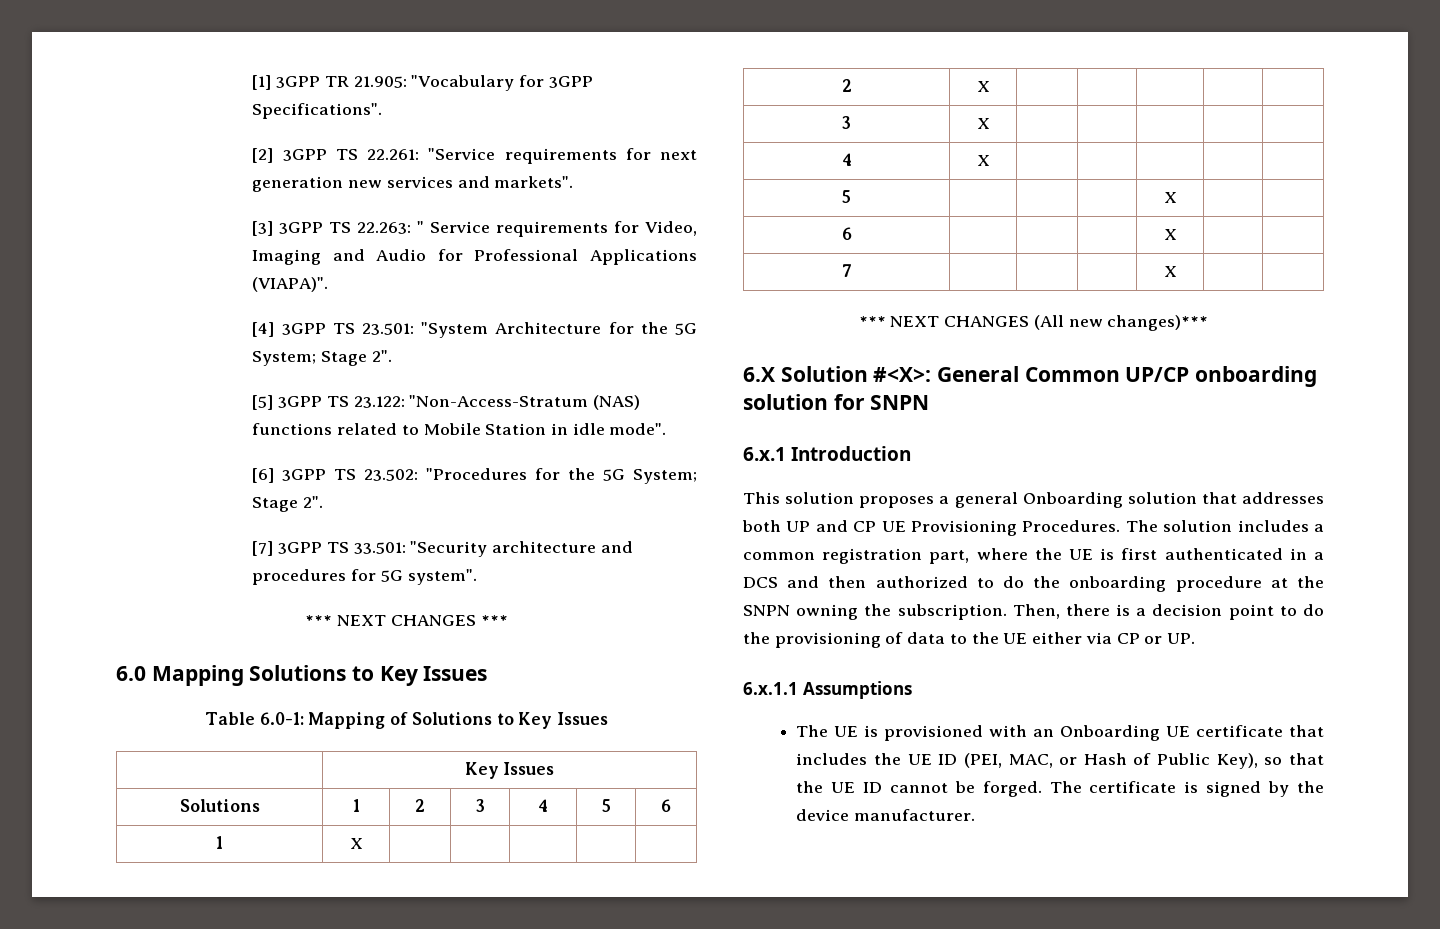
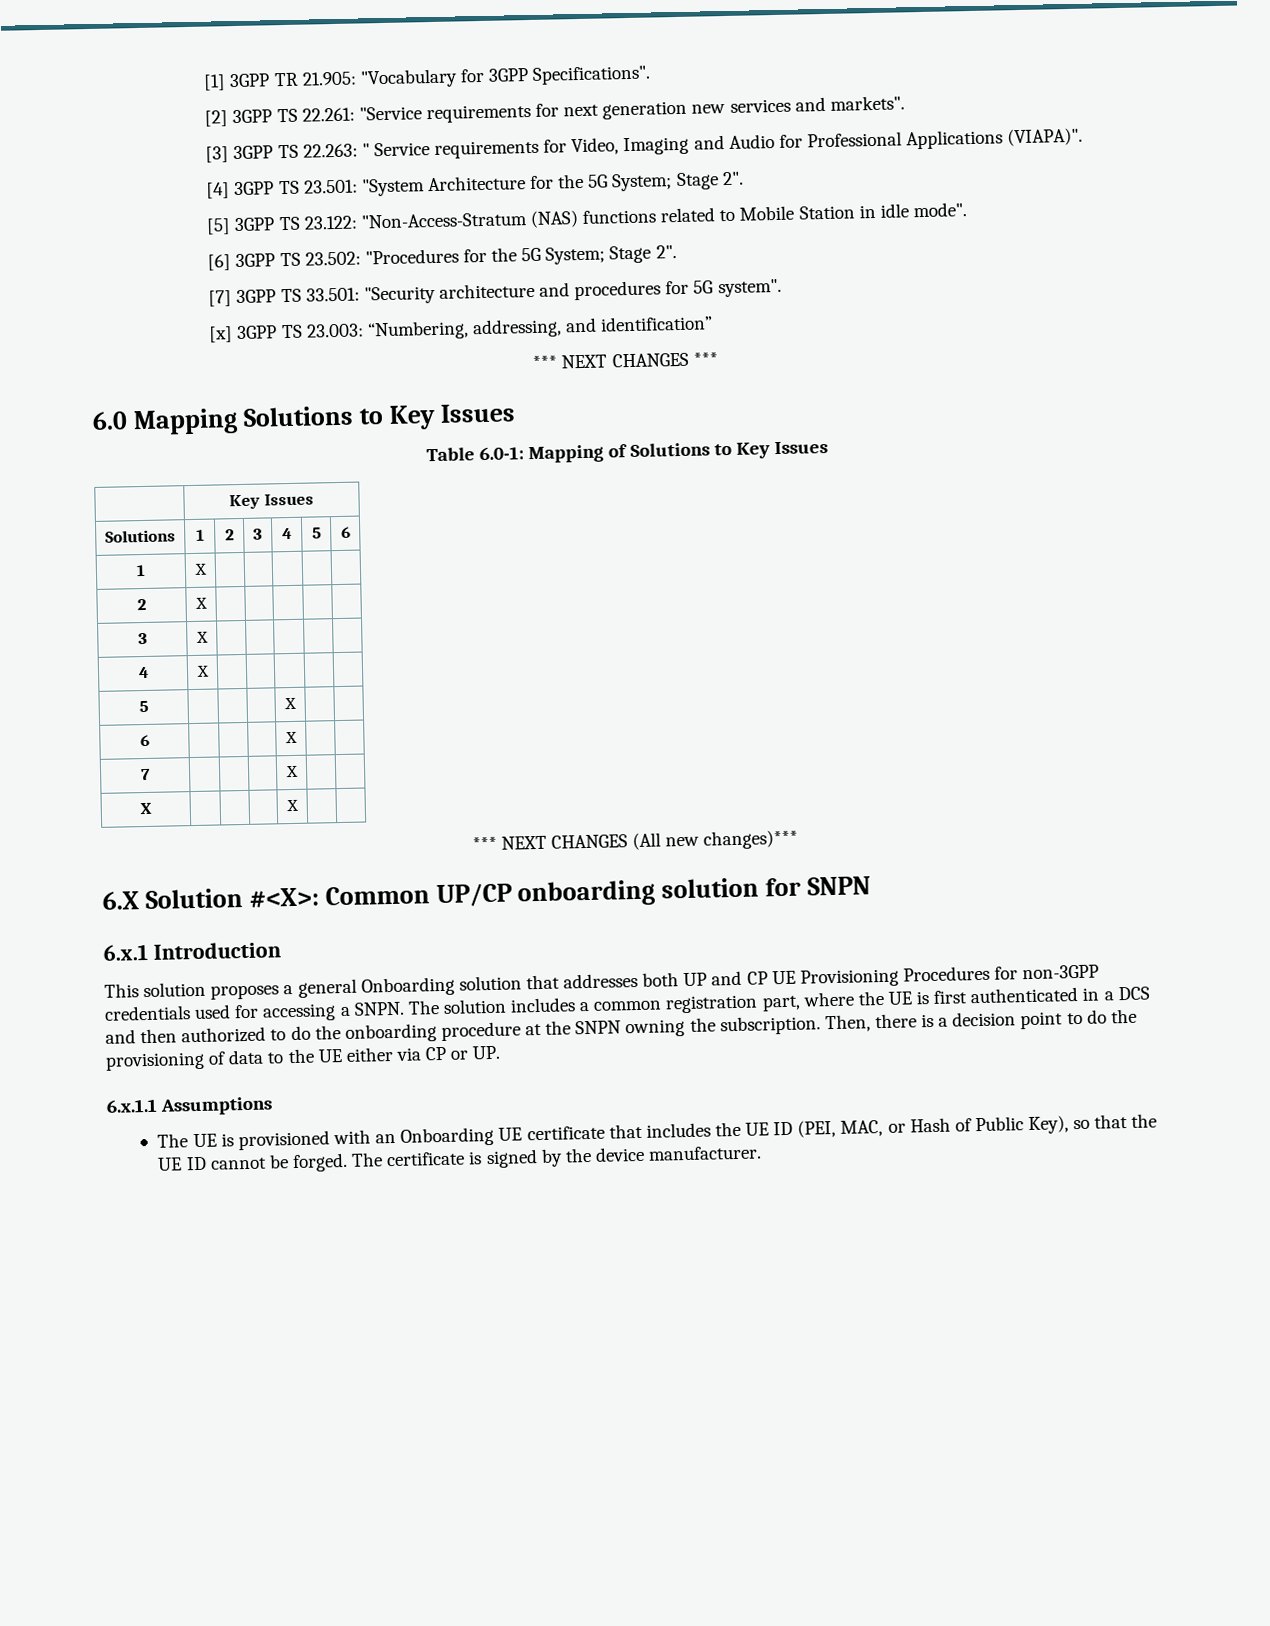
+ [x] 3GPP TS 23.003: “Numbering, addressing, and identification”
+ X | | | | X | |
- 6.X Solution #<X>: General Common UP/CP onboarding solution for SNPN
+ 6.X Solution #<X>: Common UP/CP onboarding solution for SNPN
- This solution proposes a general Onboarding solution that addresses both UP and CP UE Provisioning Procedures.
+ This solution proposes a general Onboarding solution that addresses both UP and CP UE Provisioning Procedures for non-3GPP credentials used for accessing a SNPN.

